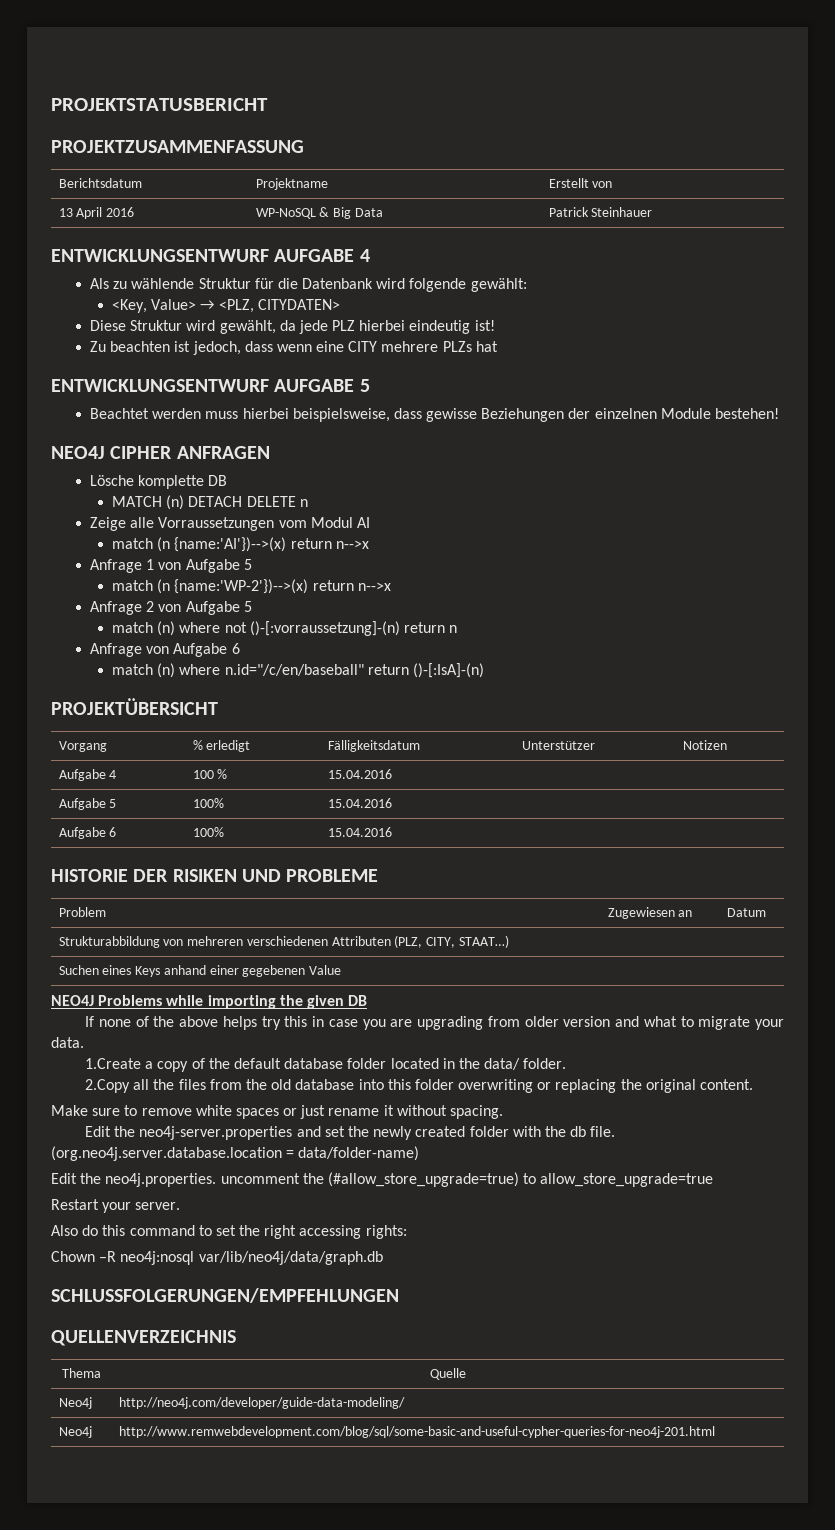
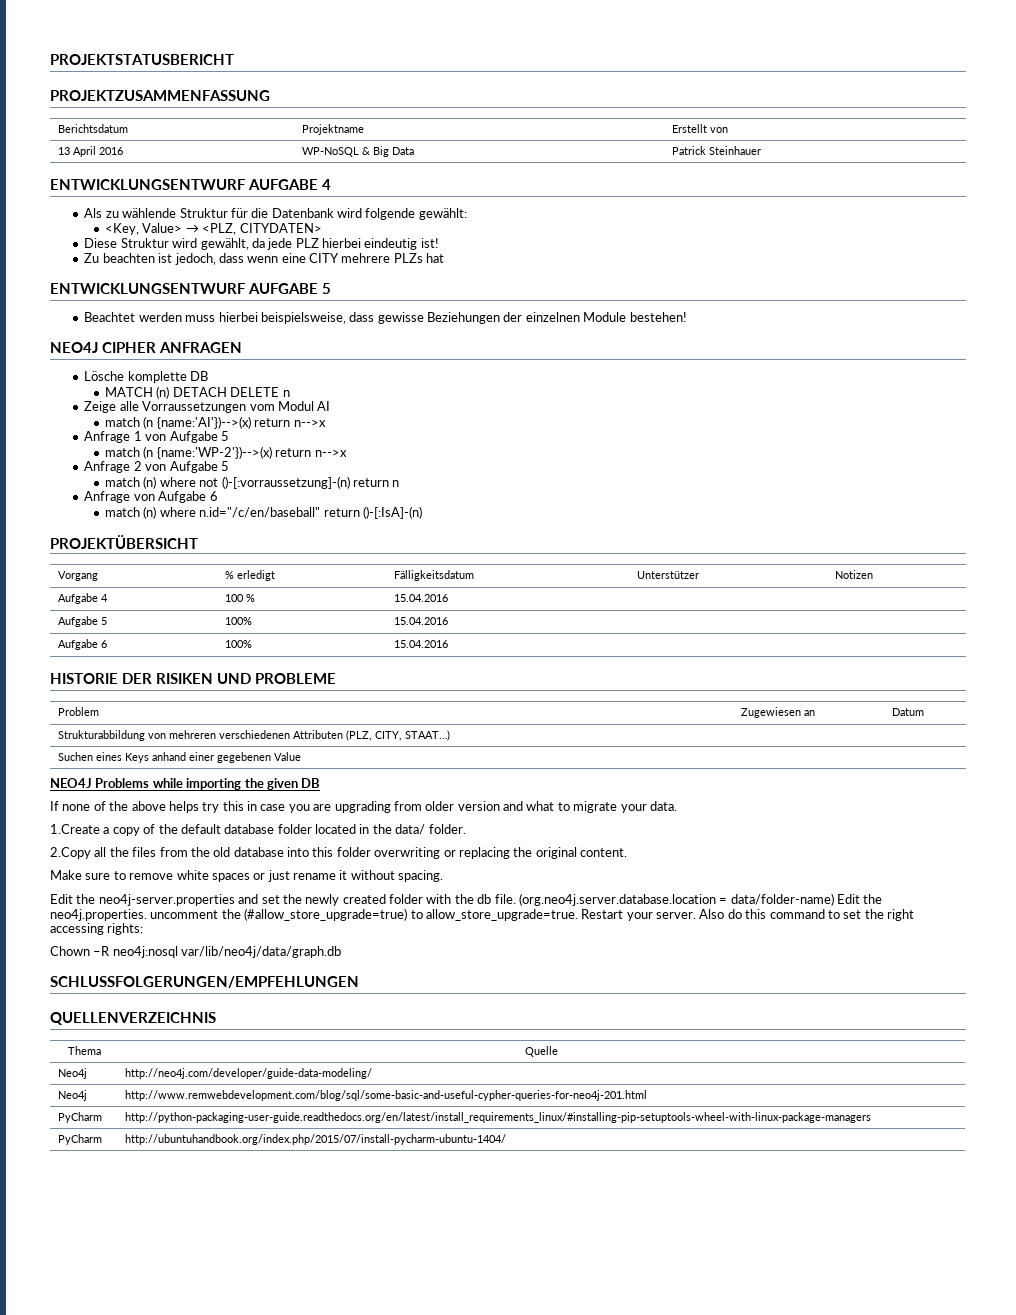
- (org.neo4j.server.database.location = data/folder-name)
- Edit the neo4j.properties. uncomment the (#allow_store_upgrade=true) to allow_store_upgrade=true
- Restart your server.
- Also do this command to set the right accessing rights:
+ (org.neo4j.server.database.location = data/folder-name) Edit the neo4j.properties. uncomment the (#allow_store_upgrade=true) to allow_store_upgrade=true. Restart your server. Also do this command to set the right accessing rights:
+ PyCharm | http://python-packaging-user-guide.readthedocs.org/en/latest/install_requirements_linux/#installing-pip-setuptools-wheel-with-linux-package-managers
+ PyCharm | http://ubuntuhandbook.org/index.php/2015/07/install-pycharm-ubuntu-1404/

